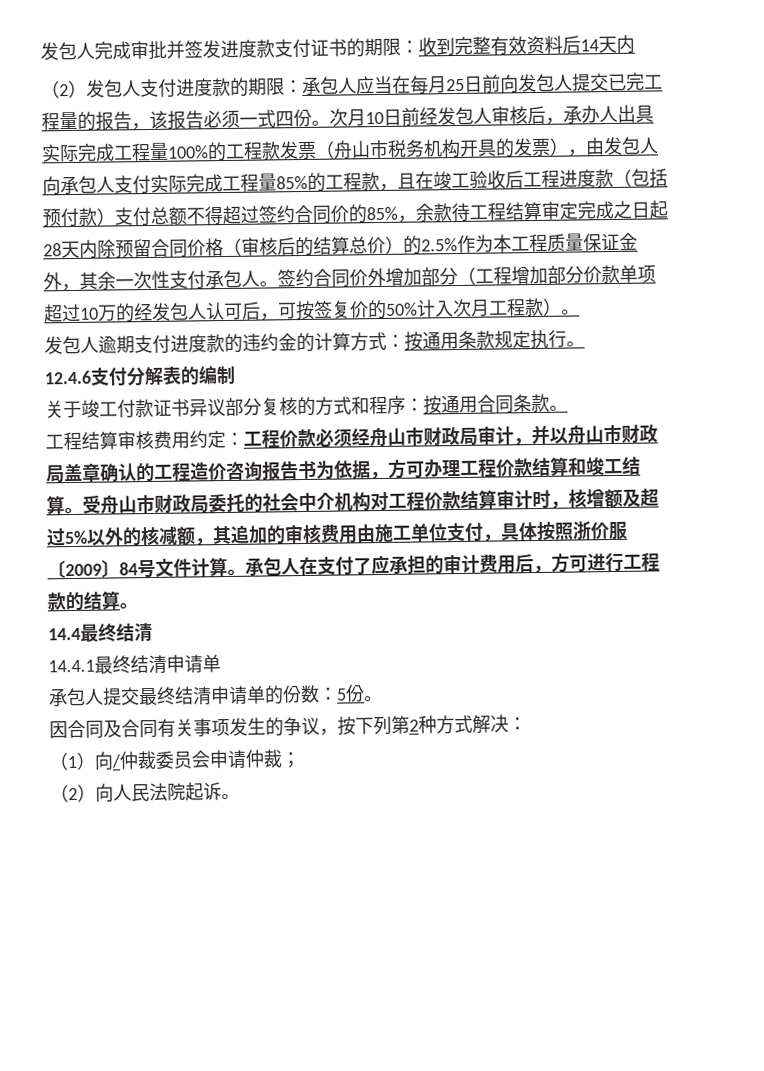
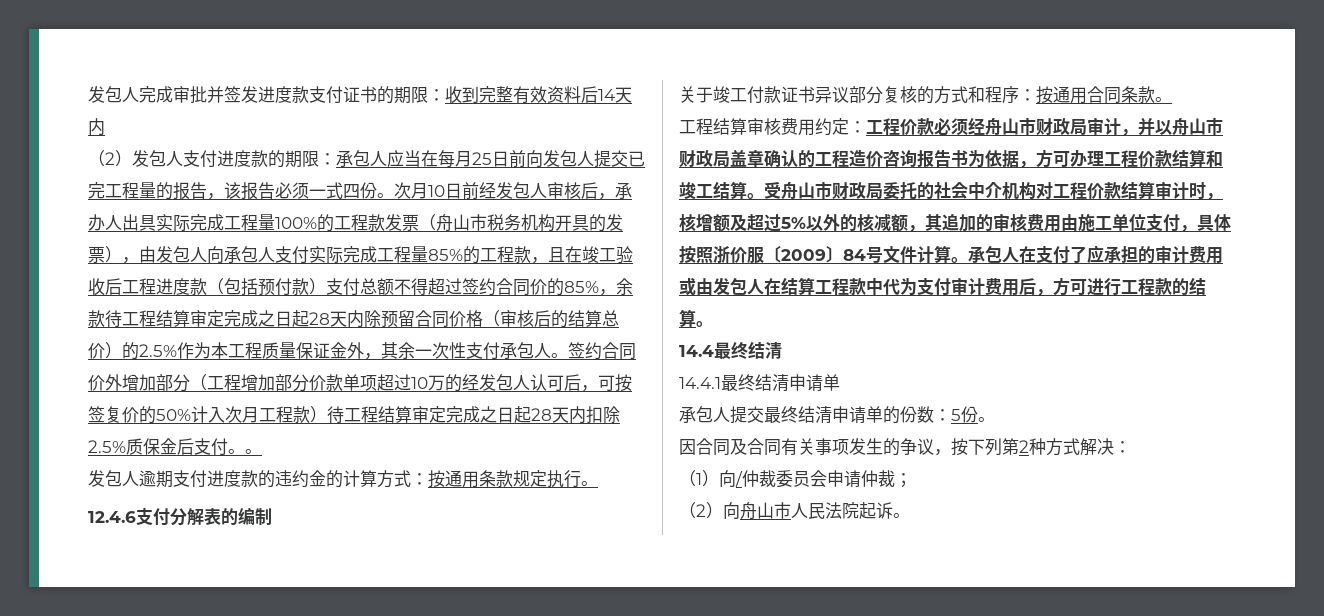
- 签约合同价外增加部分（工程增加部分价款单项超过10万的经发包人认可后，可按签复价的50%计入次月工程款）。
+ 签约合同价外增加部分（工程增加部分价款单项超过10万的经发包人认可后，可按签复价的50%计入次月工程款）待工程结算审定完成之日起28天内扣除2.5%质保金后支付。。
- 承包人在支付了应承担的审计费用后，方可进行工程款的结算。
+ 承包人在支付了应承担的审计费用或由发包人在结算工程款中代为支付审计费用后，方可进行工程款的结算。
- （2）向人民法院起诉。
+ （2）向舟山市人民法院起诉。

